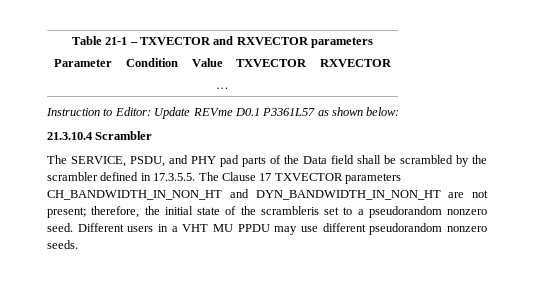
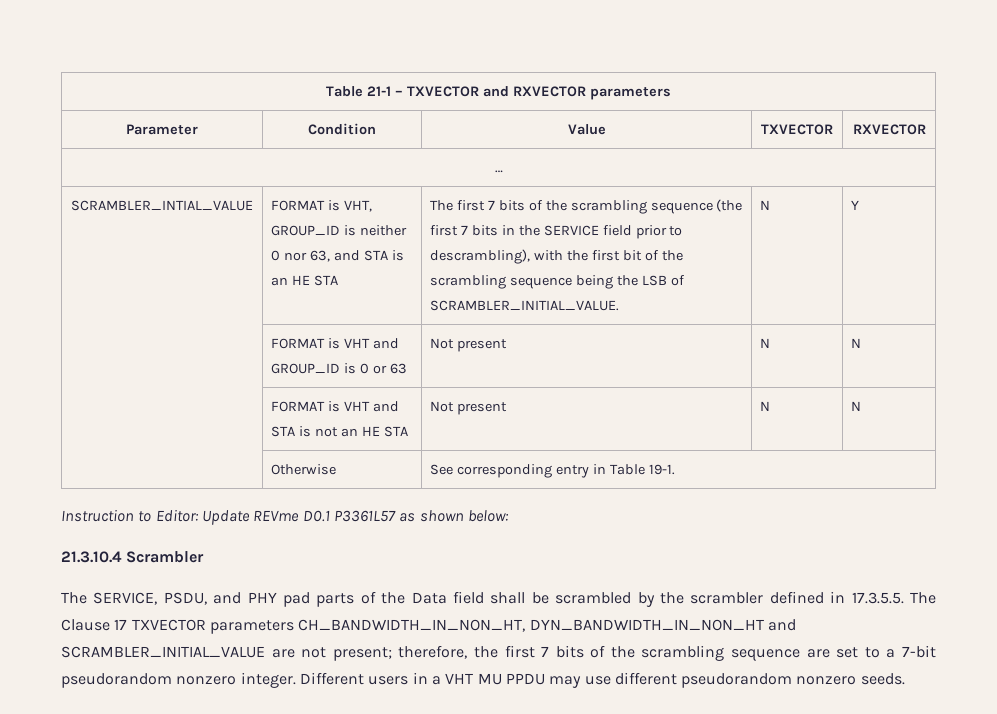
+ SCRAMBLER_INTIAL_VALUE | FORMAT is VHT, GROUP_ID is neither 0 nor 63, and STA is an HE STA | The first 7 bits of the scrambling sequence (the first 7 bits in the SERVICE field prior to descrambling), with the first bit of the scrambling sequence being the LSB of SCRAMBLER_INITIAL_VALUE. | N | Y
+ | FORMAT is VHT and GROUP_ID is 0 or 63 | Not present | N | N
+ | FORMAT is VHT and STA is not an HE STA | Not present | N | N
+ | Otherwise | See corresponding entry in Table 19-1.
- The SERVICE, PSDU, and PHY pad parts of the Data field shall be scrambled by the scrambler defined in 17.3.5.5. The Clause 17 TXVECTOR parameters CH_BANDWIDTH_IN_NON_HT and DYN_BANDWIDTH_IN_NON_HT are not present; therefore, the initial state of the scrambleris set to a pseudorandom nonzero seed.
+ The SERVICE, PSDU, and PHY pad parts of the Data field shall be scrambled by the scrambler defined in 17.3.5.5. The Clause 17 TXVECTOR parameters CH_BANDWIDTH_IN_NON_HT, DYN_BANDWIDTH_IN_NON_HT and SCRAMBLER_INITIAL_VALUE are not present; therefore, the first 7 bits of the scrambling sequence are set to a 7-bit pseudorandom nonzero integer.

